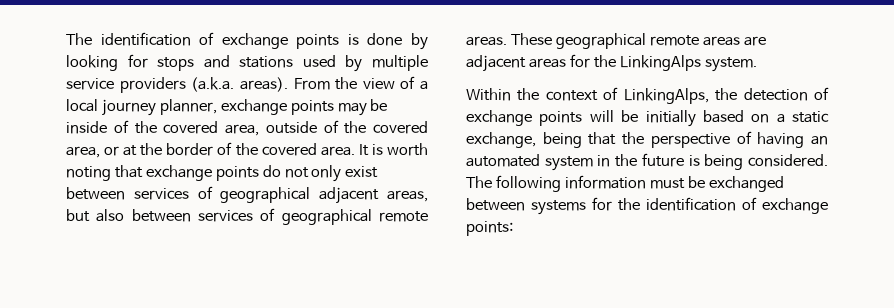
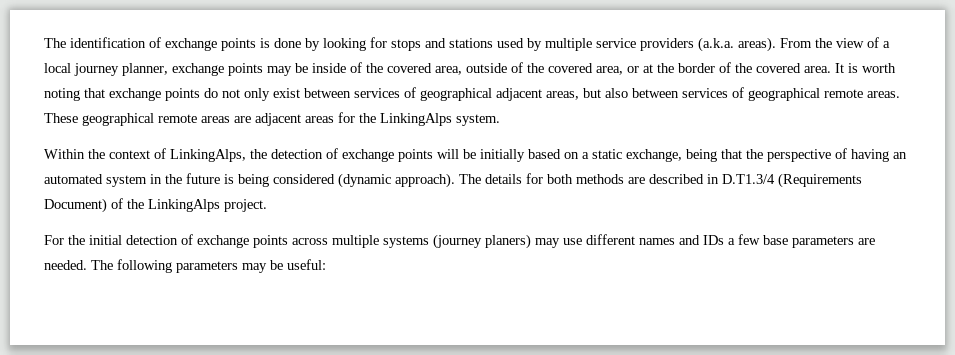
- Within the context of LinkingAlps, the detection of exchange points will be initially based on a static exchange, being that the perspective of having an automated system in the future is being considered. The following information must be exchanged between systems for the identification of exchange points:
+ Within the context of LinkingAlps, the detection of exchange points will be initially based on a static exchange, being that the perspective of having an automated system in the future is being considered (dynamic approach). The details for both methods are described in D.T1.3/4 (Requirements Document) of the LinkingAlps project.
+ For the initial detection of exchange points across multiple systems (journey planers) may use different names and IDs a few base parameters are needed. The following parameters may be useful:

